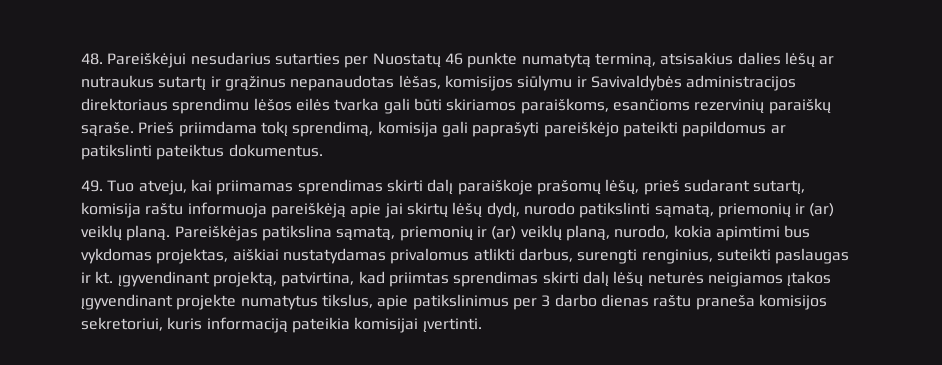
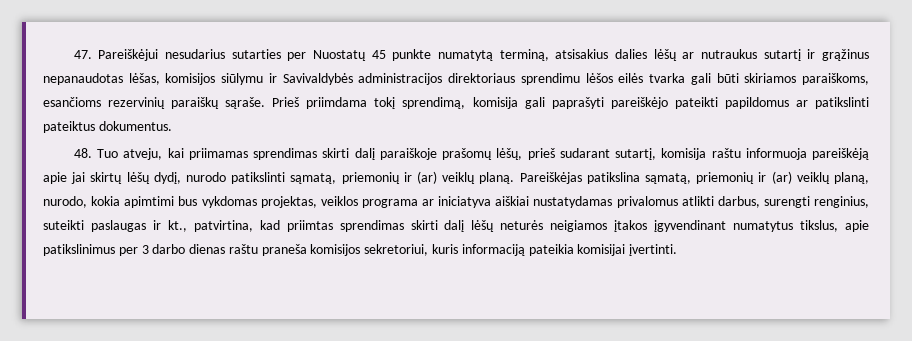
- 48. Pareiškėjui nesudarius sutarties per Nuostatų 46 punkte numatytą terminą, atsisakius dalies lėšų ar nutraukus sutartį ir grąžinus nepanaudotas lėšas, komisijos siūlymu ir Savivaldybės administracijos direktoriaus sprendimu lėšos eilės tvarka gali būti skiriamos paraiškoms, esančioms rezervinių paraiškų sąraše.
+ 47. Pareiškėjui nesudarius sutarties per Nuostatų 45 punkte numatytą terminą, atsisakius dalies lėšų ar nutraukus sutartį ir grąžinus nepanaudotas lėšas, komisijos siūlymu ir Savivaldybės administracijos direktoriaus sprendimu lėšos eilės tvarka gali būti skiriamos paraiškoms, esančioms rezervinių paraiškų sąraše.
- 49. Tuo atveju, kai priimamas sprendimas skirti dalį paraiškoje prašomų lėšų, prieš sudarant sutartį, komisija raštu informuoja pareiškėją apie jai skirtų lėšų dydį, nurodo patikslinti sąmatą, priemonių ir (ar) veiklų planą.
+ 48. Tuo atveju, kai priimamas sprendimas skirti dalį paraiškoje prašomų lėšų, prieš sudarant sutartį, komisija raštu informuoja pareiškėją apie jai skirtų lėšų dydį, nurodo patikslinti sąmatą, priemonių ir (ar) veiklų planą.
- Pareiškėjas patikslina sąmatą, priemonių ir (ar) veiklų planą, nurodo, kokia apimtimi bus vykdomas projektas, aiškiai nustatydamas privalomus atlikti darbus, surengti renginius, suteikti paslaugas ir kt. įgyvendinant projektą, patvirtina, kad priimtas sprendimas skirti dalį lėšų neturės neigiamos įtakos įgyvendinant projekte numatytus tikslus, apie patikslinimus per 3 darbo dienas raštu praneša komisijos sekretoriui, kuris informaciją pateikia komisijai įvertinti.
+ Pareiškėjas patikslina sąmatą, priemonių ir (ar) veiklų planą, nurodo, kokia apimtimi bus vykdomas projektas, veiklos programa ar iniciatyva aiškiai nustatydamas privalomus atlikti darbus, surengti renginius, suteikti paslaugas ir kt., patvirtina, kad priimtas sprendimas skirti dalį lėšų neturės neigiamos įtakos įgyvendinant numatytus tikslus, apie patikslinimus per 3 darbo dienas raštu praneša komisijos sekretoriui, kuris informaciją pateikia komisijai įvertinti.

